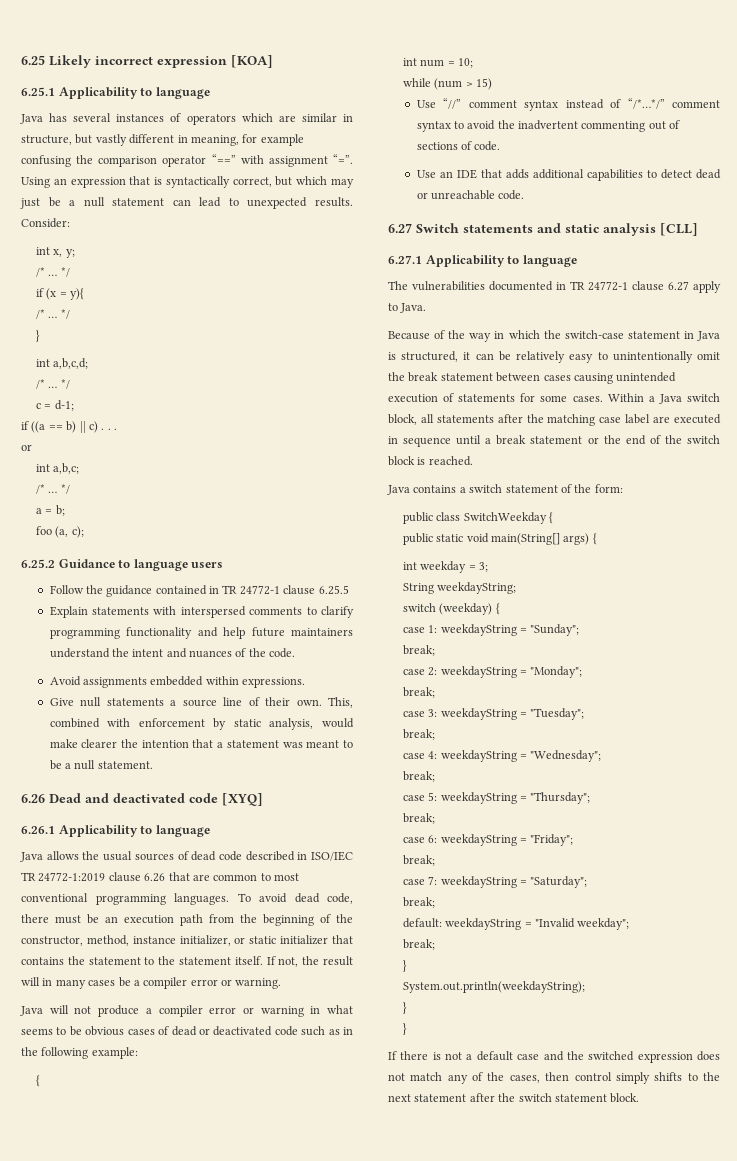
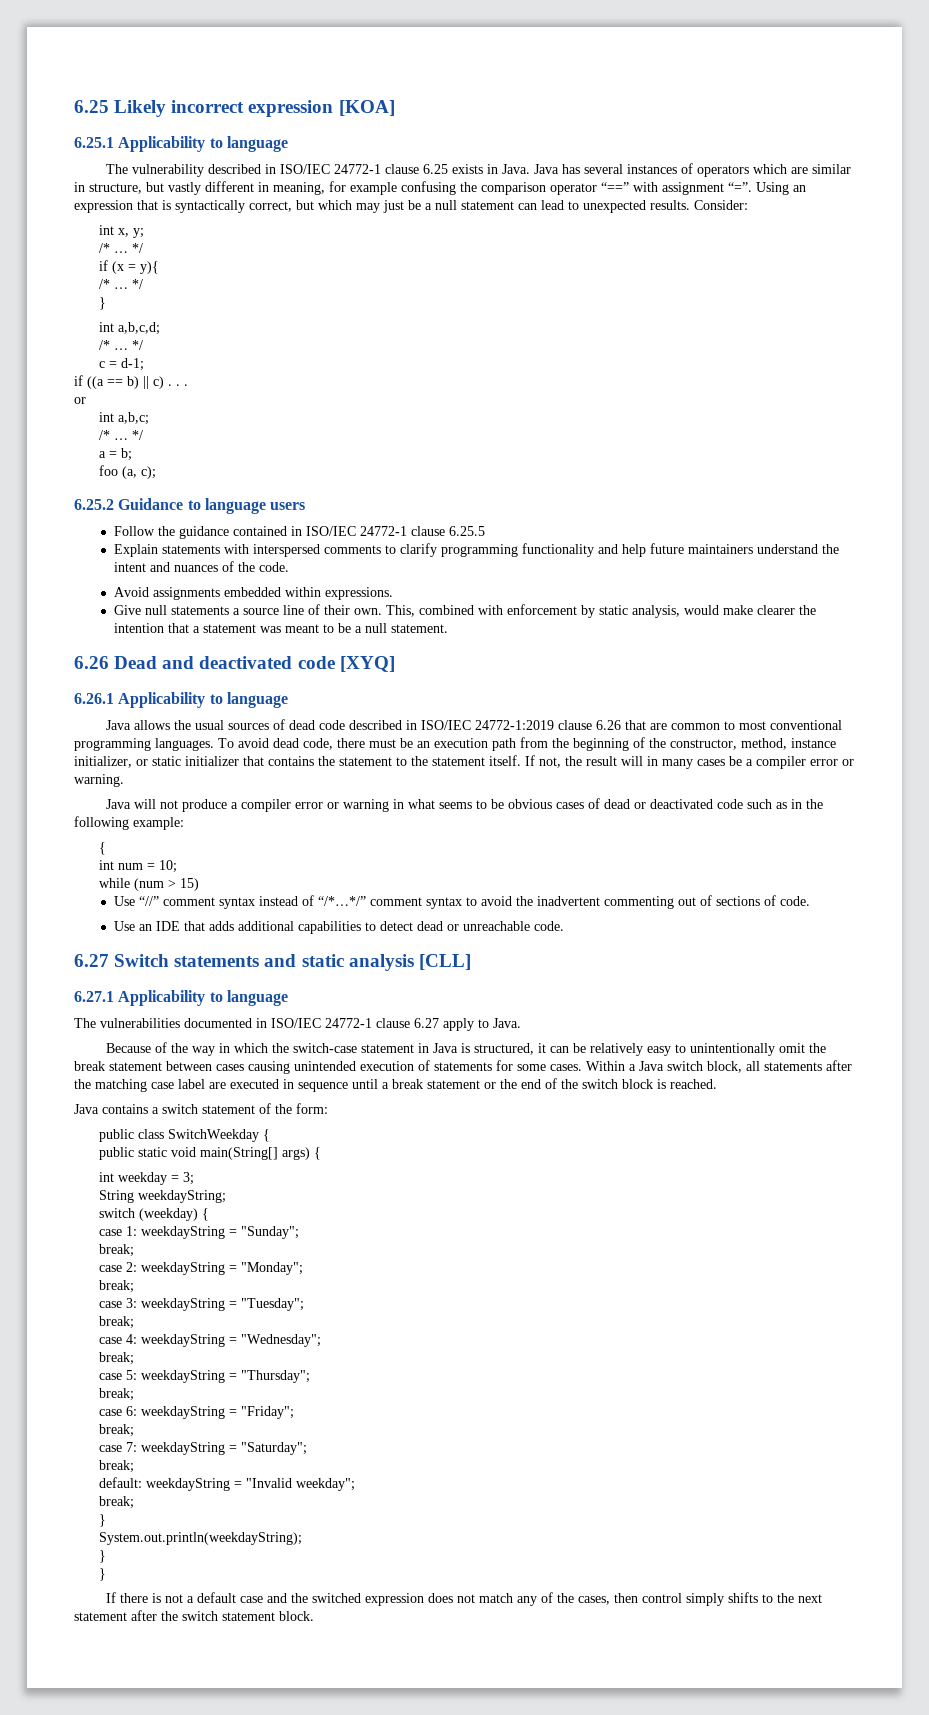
+ The vulnerability described in ISO/IEC 24772-1 clause 6.25 exists in Java.
- Follow the guidance contained in TR 24772-1 clause 6.25.5
+ Follow the guidance contained in ISO/IEC 24772-1 clause 6.25.5
- Java allows the usual sources of dead code described in ISO/IEC TR 24772-1:2019 clause 6.26 that are common to most conventional programming languages.
+ Java allows the usual sources of dead code described in ISO/IEC 24772-1:2019 clause 6.26 that are common to most conventional programming languages.
- The vulnerabilities documented in TR 24772-1 clause 6.27 apply to Java.
+ The vulnerabilities documented in ISO/IEC 24772-1 clause 6.27 apply to Java.

